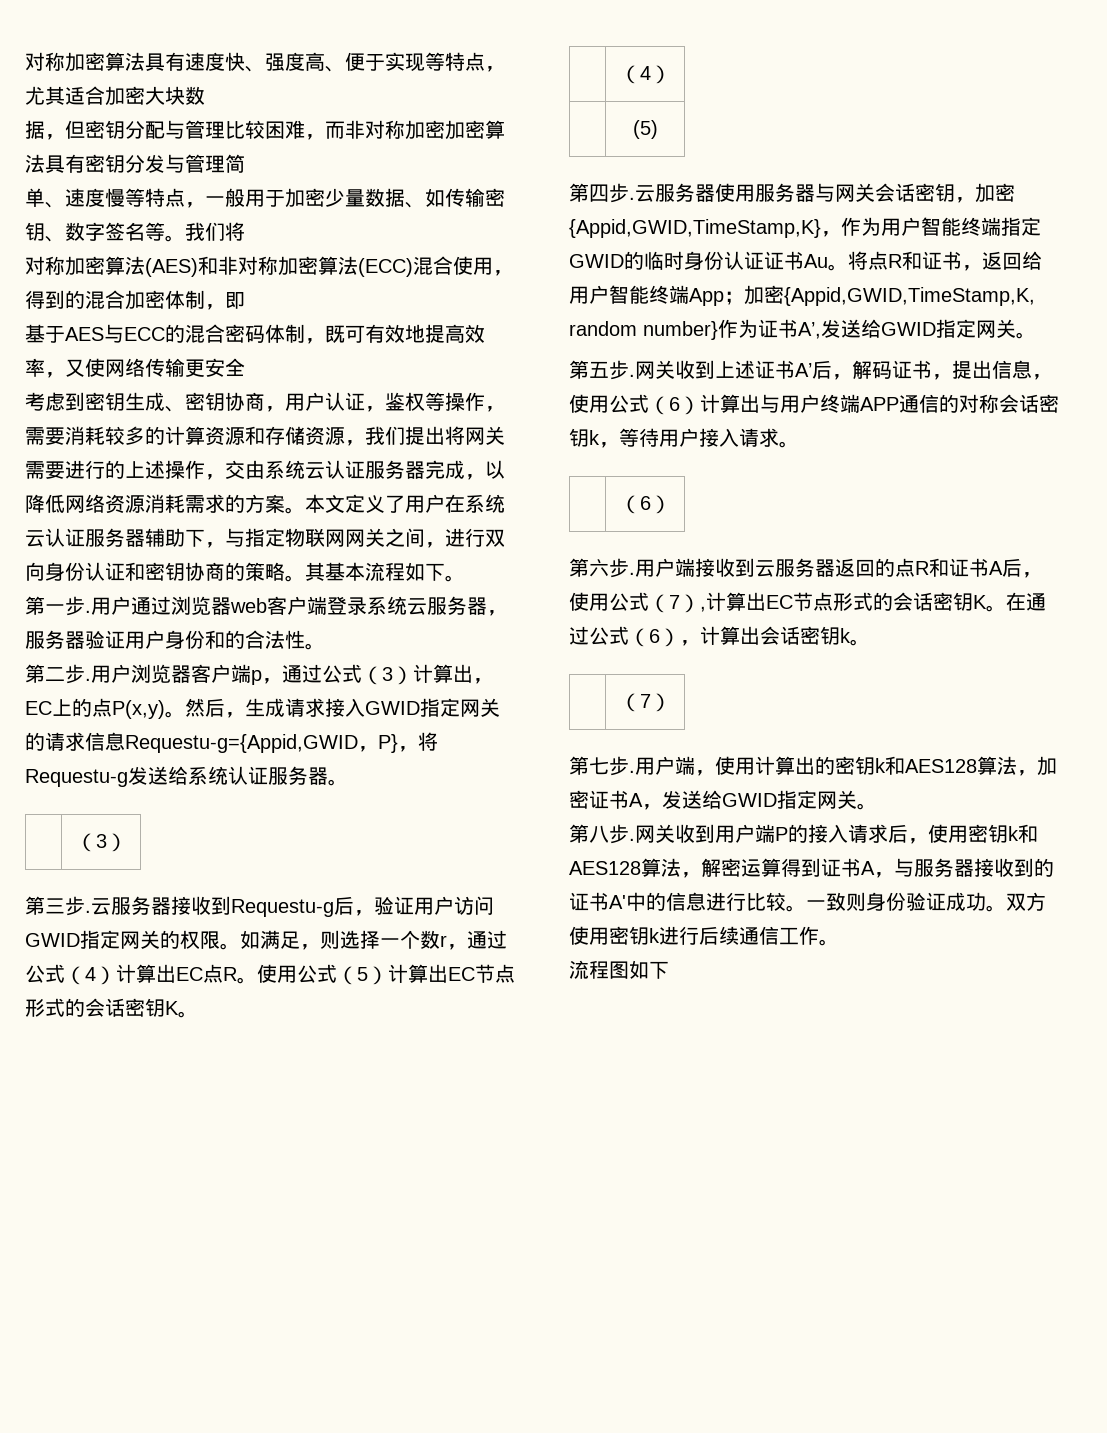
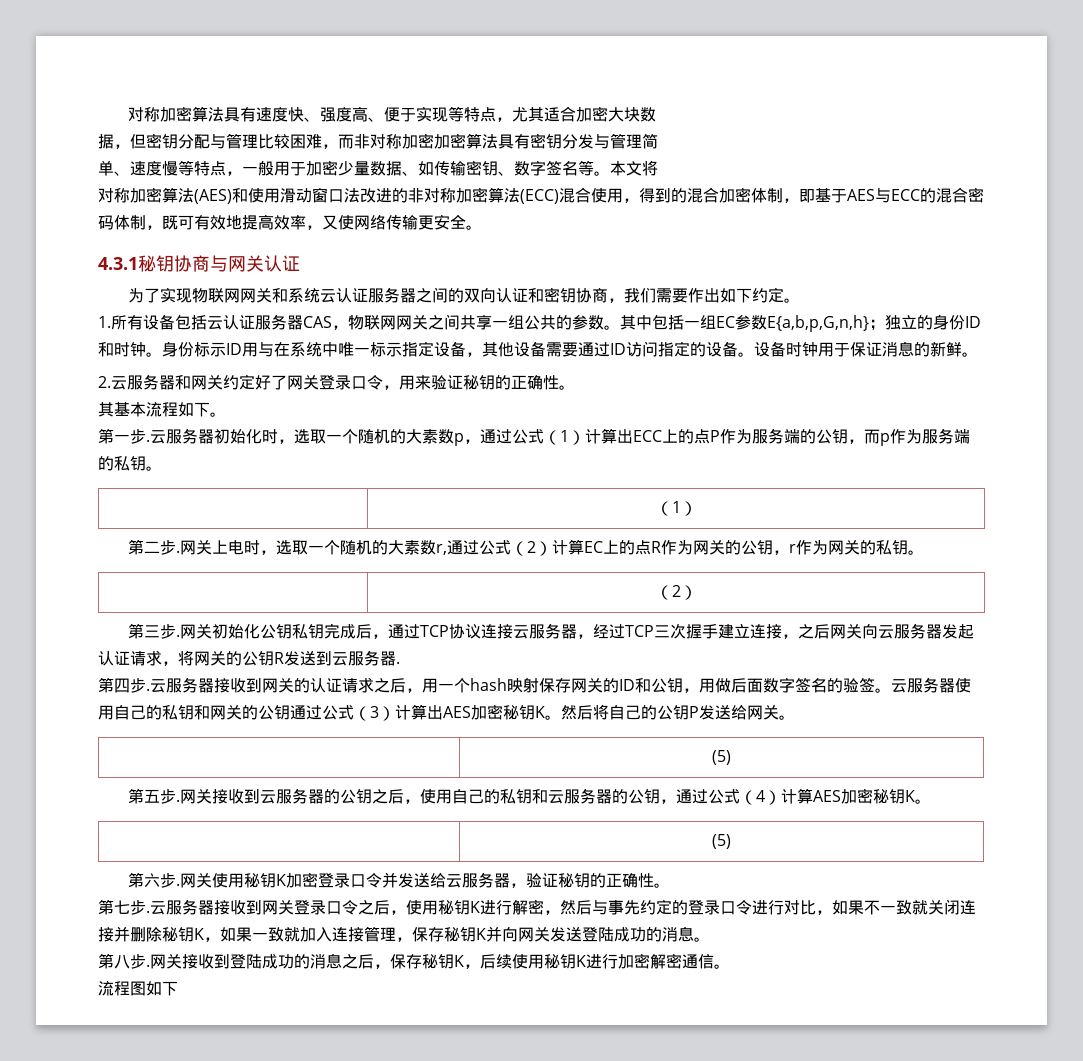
- 我们将
+ 本文将
- 对称加密算法(AES)和非对称加密算法(ECC)混合使用，得到的混合加密体制，即
- 基于AES与ECC的混合密码体制，既可有效地提高效率，又使网络传输更安全
- 考虑到密钥生成、密钥协商，用户认证，鉴权等操作，需要消耗较多的计算资源和存储资源，我们提出将网关需要进行的上述操作，交由系统云认证服务器完成，以降低网络资源消耗需求的方案。本文定义了用户在系统云认证服务器辅助下，与指定物联网网关之间，进行双向身份认证和密钥协商的策略。其基本流程如下。
+ 对称加密算法(AES)和使用滑动窗口法改进的非对称加密算法(ECC)混合使用，得到的混合加密体制，即基于AES与ECC的混合密码体制，既可有效地提高效率，又使网络传输更安全。
+ 4.3.1秘钥协商与网关认证
+ 为了实现物联网网关和系统云认证服务器之间的双向认证和密钥协商，我们需要作出如下约定。
+ 1.所有设备包括云认证服务器CAS，物联网网关之间共享一组公共的参数。其中包括一组EC参数E{a,b,p,G,n,h}；独立的身份ID和时钟。身份标示ID用与在系统中唯一标示指定设备，其他设备需要通过ID访问指定的设备。设备时钟用于保证消息的新鲜。
+ 2.云服务器和网关约定好了网关登录口令，用来验证秘钥的正确性。
+ 其基本流程如下。
- 用户通过浏览器web客户端登录系统云服务器，服务器验证用户身份和的合法性。
- 第二步.用户浏览器客户端p，通过公式（3）计算出，EC上的点P(x,y)。然后，生成请求接入GWID指定网关的请求信息Requestu-g={Appid,GWID，P}，将Requestu-g发送给系统认证服务器。
- | （3）
- 第三步.云服务器接收到Requestu-g后，验证用户访问GWID指定网关的权限。如满足，则选择一个数r，通过公式（4）计算出EC点R。使用公式（5）计算出EC节点形式的会话密钥K。
- | （4）
+ 云服务器初始化时，选取一个随机的大素数p，通过公式（1）计算出ECC上的点P作为服务端的公钥，而p作为服务端的私钥。
+ | （1）
+ 第二步.网关上电时，选取一个随机的大素数r,通过公式（2）计算EC上的点R作为网关的公钥，r作为网关的私钥。
+ | （2）
+ 第三步.网关初始化公钥私钥完成后，通过TCP协议连接云服务器，经过TCP三次握手建立连接，之后网关向云服务器发起认证请求，将网关的公钥R发送到云服务器.
+ 第四步.云服务器接收到网关的认证请求之后，用一个hash映射保存网关的ID和公钥，用做后面数字签名的验签。云服务器使用自己的私钥和网关的公钥通过公式（3）计算出AES加密秘钥K。然后将自己的公钥P发送给网关。
  | (5)
- 第四步.云服务器使用服务器与网关会话密钥，加密{Appid,GWID,TimeStamp,K}，作为用户智能终端指定GWID的临时身份认证证书Au。将点R和证书，返回给用户智能终端App；加密{Appid,GWID,TimeStamp,K, random number}作为证书A’,发送给GWID指定网关。
- 第五步.网关收到上述证书A’后，解码证书，提出信息，使用公式（6）计算出与用户终端APP通信的对称会话密钥k，等待用户接入请求。
- | （6）
- 第六步.用户端接收到云服务器返回的点R和证书A后，使用公式（7）,计算出EC节点形式的会话密钥K。在通过公式（6），计算出会话密钥k。
- | （7）
- 第七步.用户端，使用计算出的密钥k和AES128算法，加密证书A，发送给GWID指定网关。
- 第八步.网关收到用户端P的接入请求后，使用密钥k和AES128算法，解密运算得到证书A，与服务器接收到的证书A'中的信息进行比较。一致则身份验证成功。双方使用密钥k进行后续通信工作。
+ 第五步.网关接收到云服务器的公钥之后，使用自己的私钥和云服务器的公钥，通过公式（4）计算AES加密秘钥K。
+ | (5)
+ 第六步.网关使用秘钥K加密登录口令并发送给云服务器，验证秘钥的正确性。
+ 第七步.云服务器接收到网关登录口令之后，使用秘钥K进行解密，然后与事先约定的登录口令进行对比，如果不一致就关闭连接并删除秘钥K，如果一致就加入连接管理，保存秘钥K并向网关发送登陆成功的消息。
+ 第八步.网关接收到登陆成功的消息之后，保存秘钥K，后续使用秘钥K进行加密解密通信。

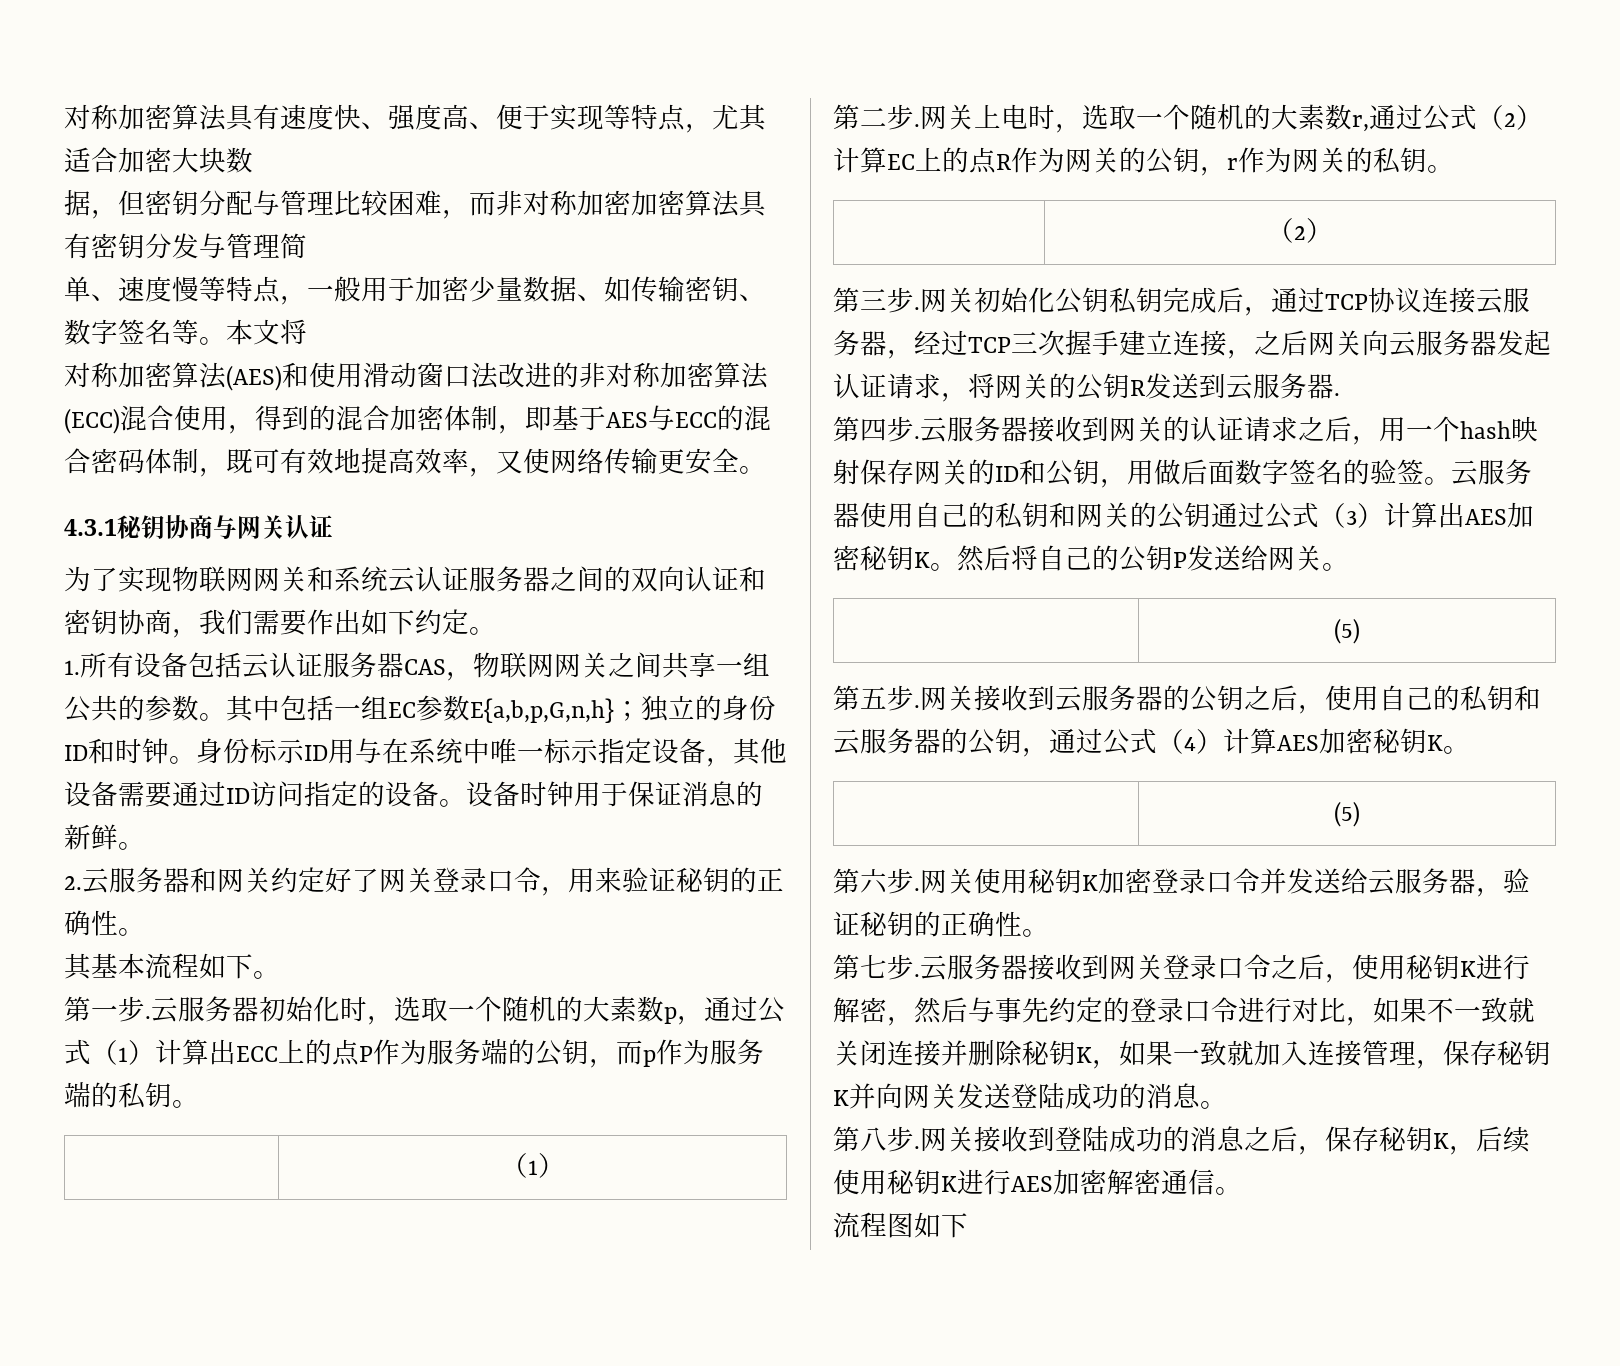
- 网关接收到登陆成功的消息之后，保存秘钥K，后续使用秘钥K进行加密解密通信。
+ 网关接收到登陆成功的消息之后，保存秘钥K，后续使用秘钥K进行AES加密解密通信。

